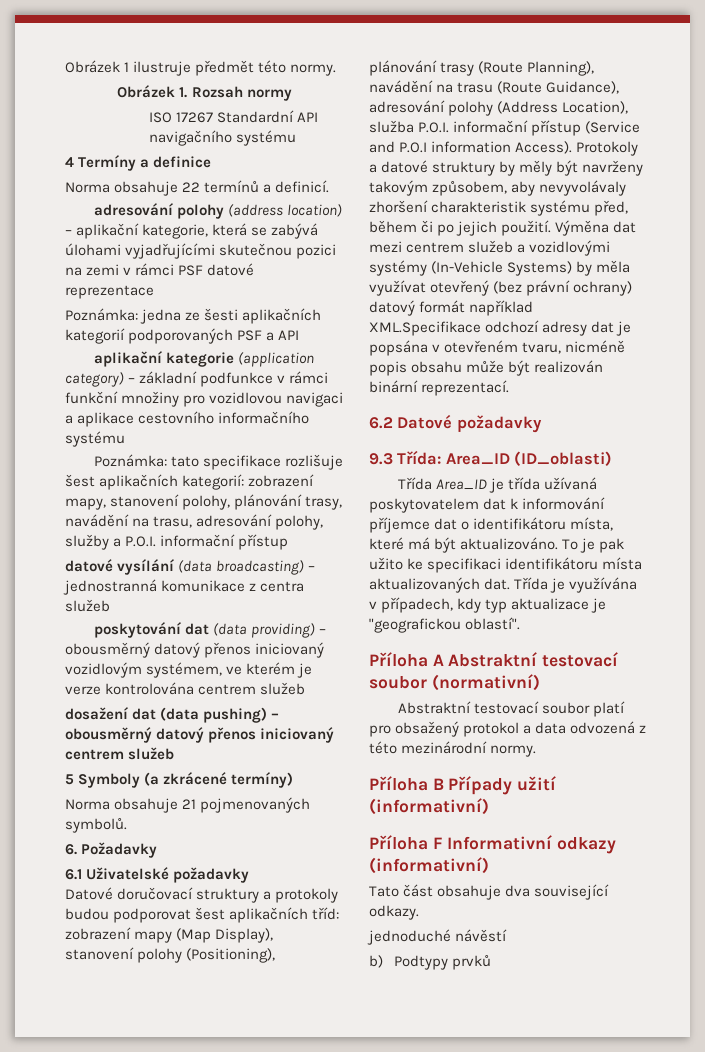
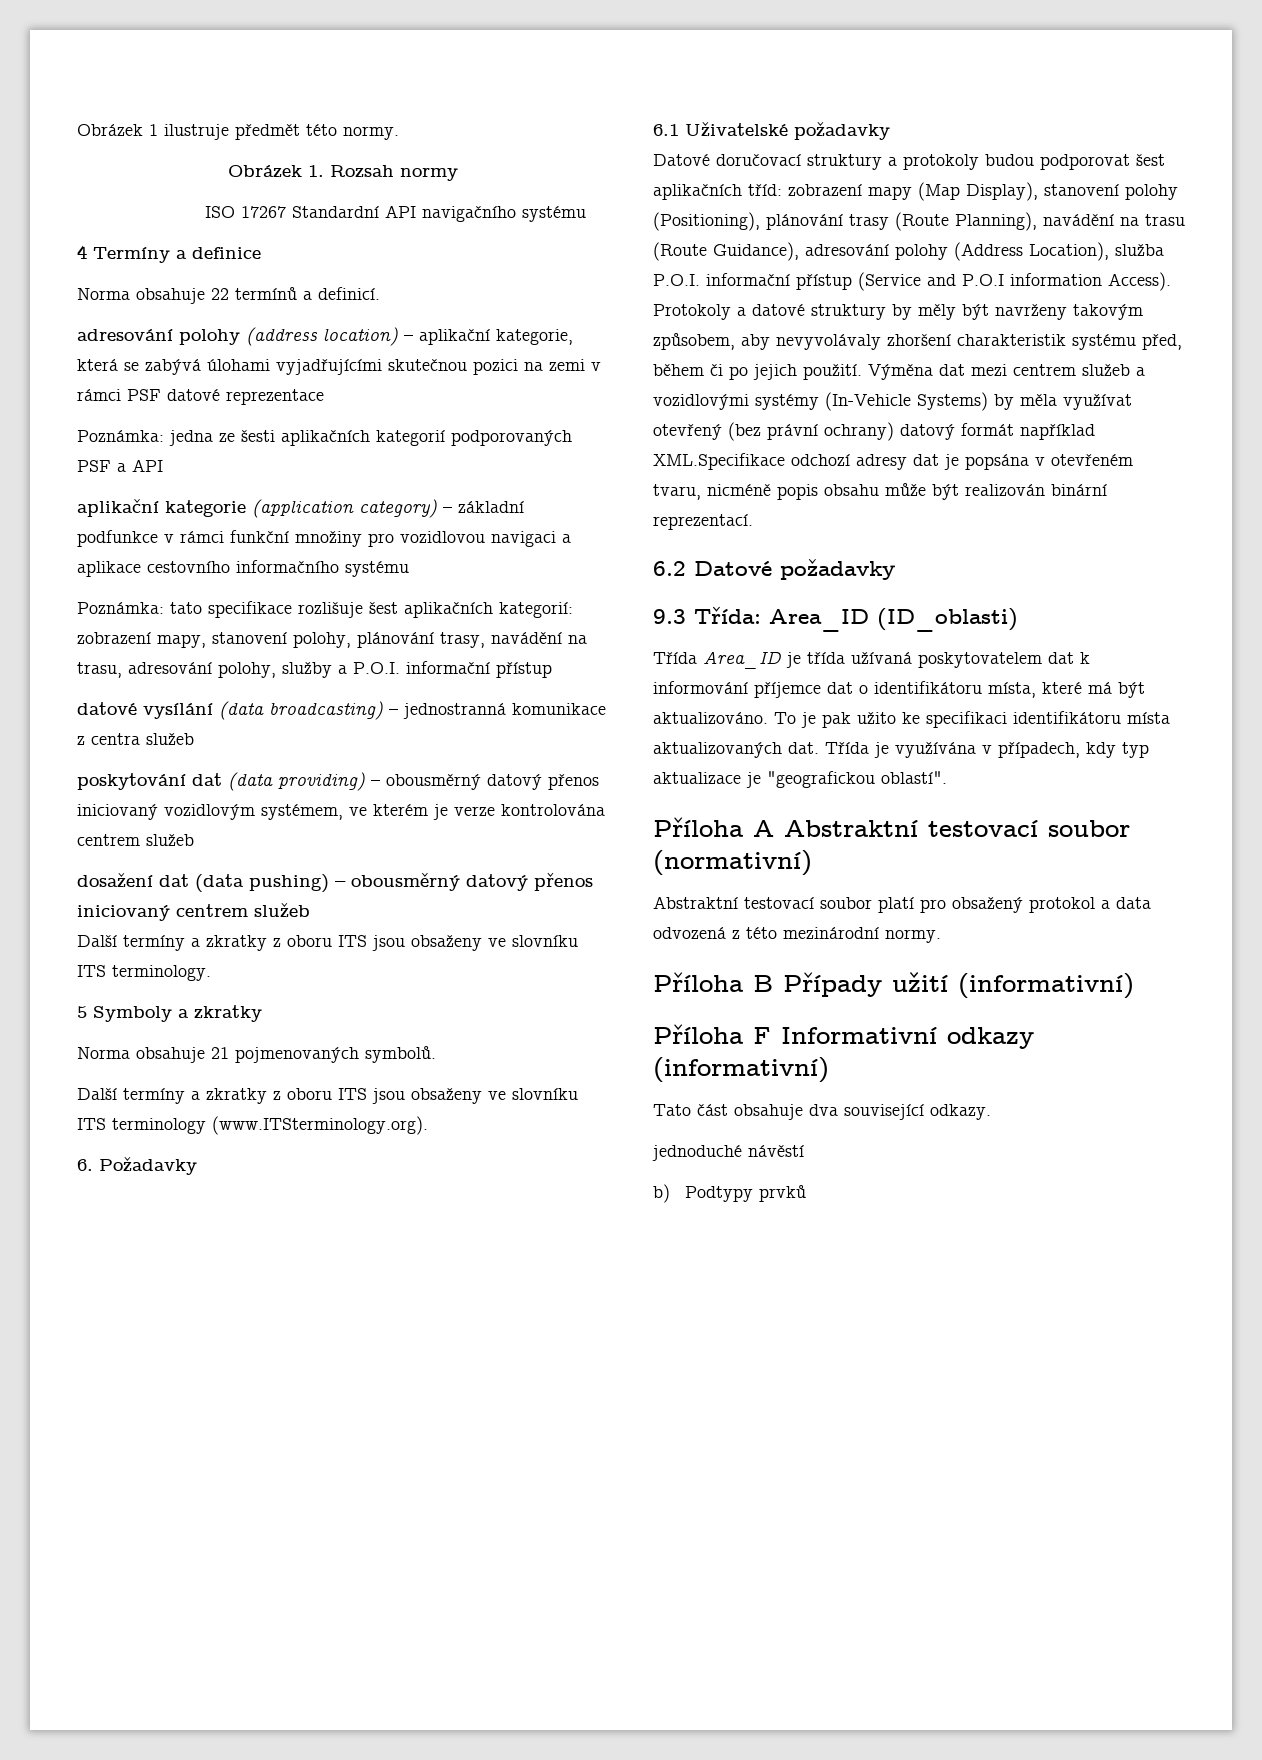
+ Další termíny a zkratky z oboru ITS jsou obsaženy ve slovníku ITS terminology.
- 5 Symboly (a zkrácené termíny)
+ 5 Symboly a zkratky
+ Další termíny a zkratky z oboru ITS jsou obsaženy ve slovníku ITS terminology (www.ITSterminology.org).

